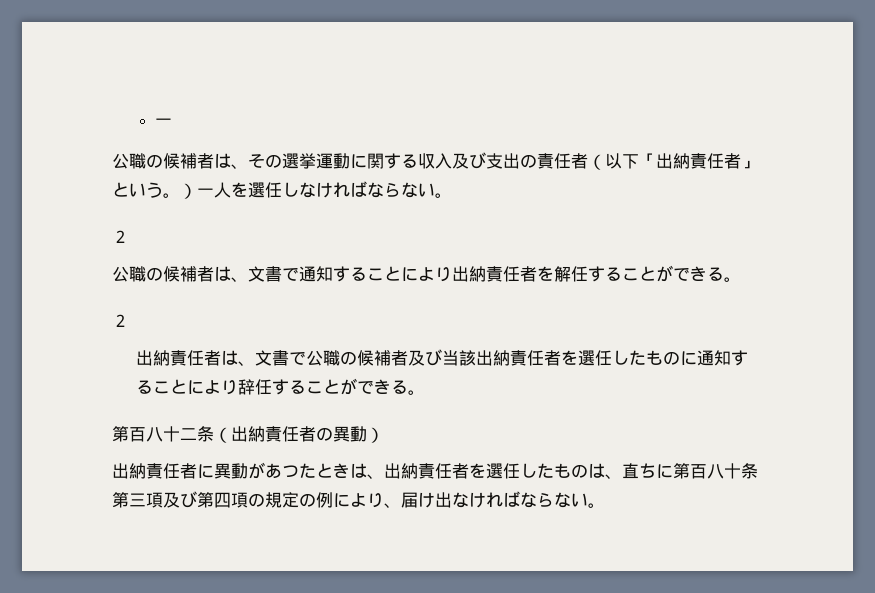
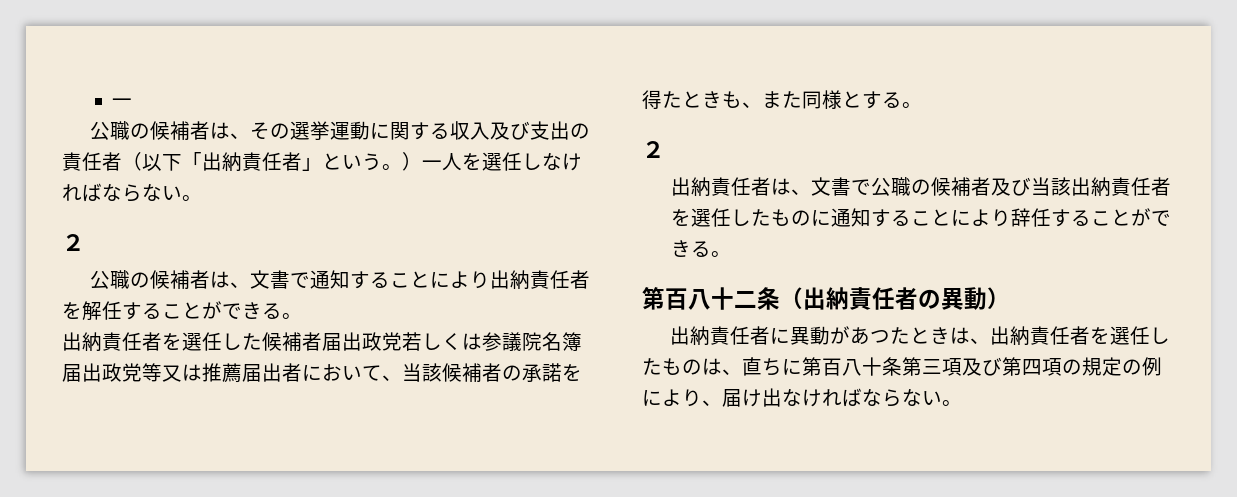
+ 出納責任者を選任した候補者届出政党若しくは参議院名簿届出政党等又は推薦届出者において、当該候補者の承諾を得たときも、また同様とする。

